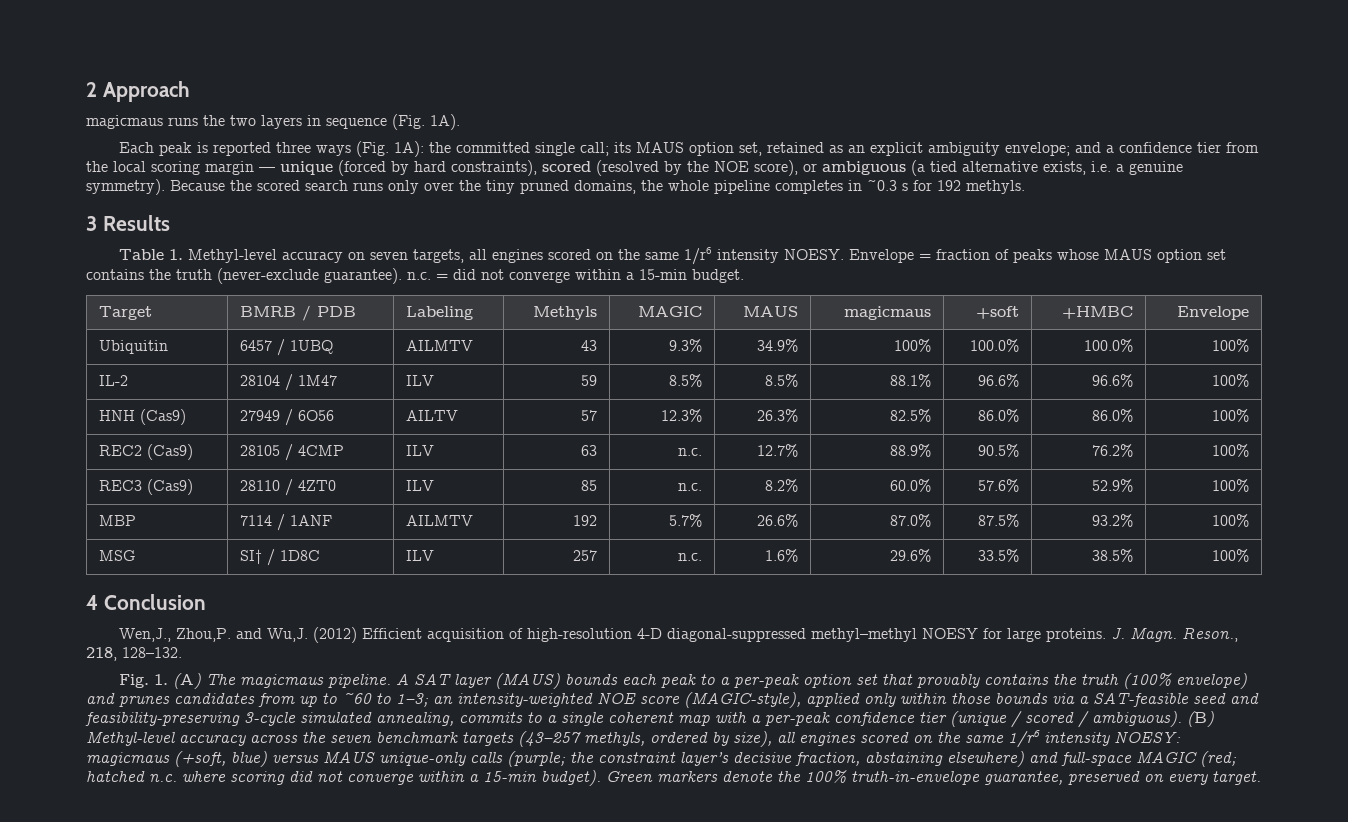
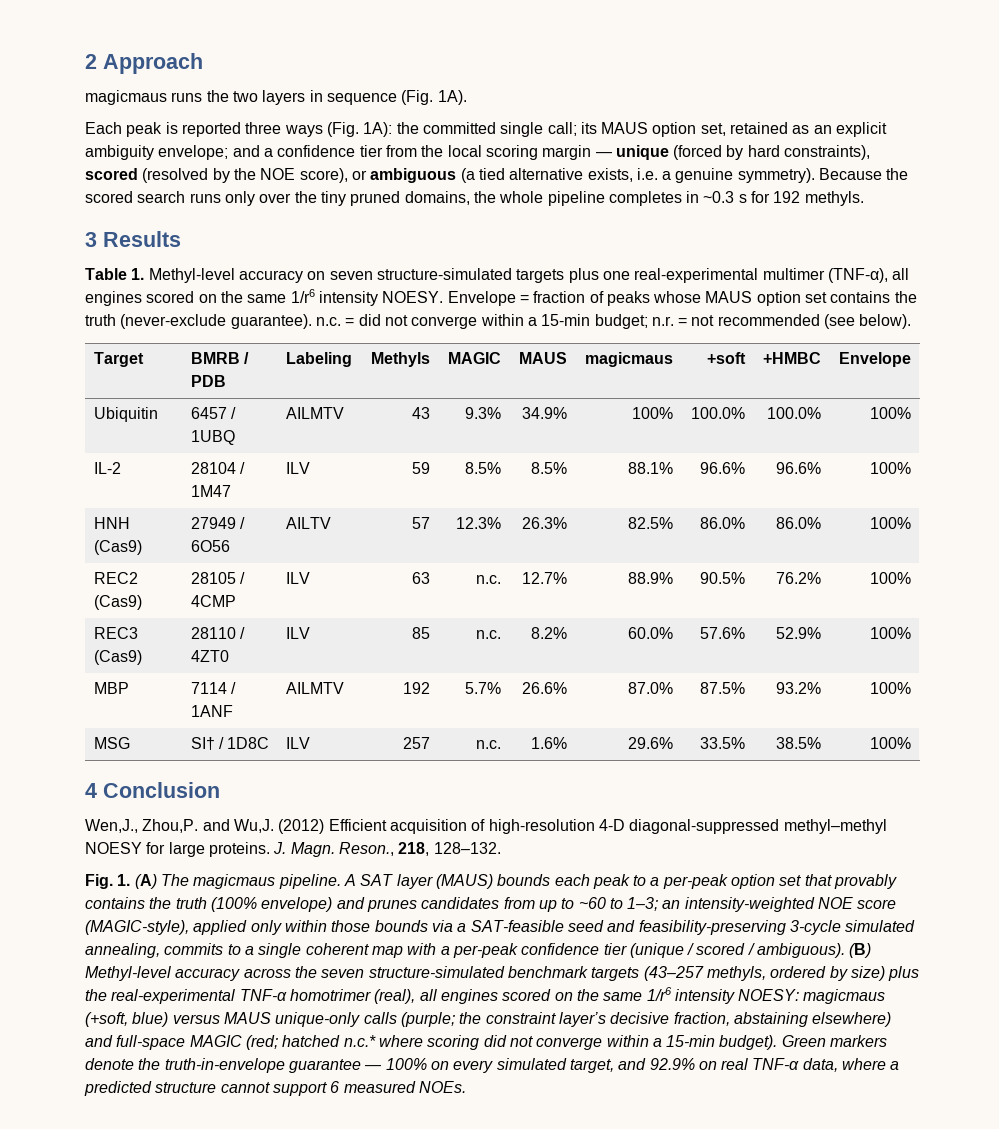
- Table 1. Methyl-level accuracy on seven targets, all engines scored on the same 1/r6 intensity NOESY.
+ Table 1. Methyl-level accuracy on seven structure-simulated targets plus one real-experimental multimer (TNF-α), all engines scored on the same 1/r6 intensity NOESY.
- Envelope = fraction of peaks whose MAUS option set contains the truth (never-exclude guarantee). n.c. = did not converge within a 15-min budget.
+ Envelope = fraction of peaks whose MAUS option set contains the truth (never-exclude guarantee). n.c. = did not converge within a 15-min budget; n.r. = not recommended (see below).
- (B) Methyl-level accuracy across the seven benchmark targets (43–257 methyls, ordered by size), all engines scored on the same 1/r6 intensity NOESY: magicmaus (+soft, blue) versus MAUS unique-only calls (purple; the constraint layer’s decisive fraction, abstaining elsewhere) and full-space MAGIC (red; hatched n.c. where scoring did not converge within a 15-min budget).
+ (B) Methyl-level accuracy across the seven structure-simulated benchmark targets (43–257 methyls, ordered by size) plus the real-experimental TNF-α homotrimer (real), all engines scored on the same 1/r6 intensity NOESY: magicmaus (+soft, blue) versus MAUS unique-only calls (purple; the constraint layer’s decisive fraction, abstaining elsewhere) and full-space MAGIC (red; hatched n.c.* where scoring did not converge within a 15-min budget).
- Green markers denote the 100% truth-in-envelope guarantee, preserved on every target.
+ Green markers denote the truth-in-envelope guarantee — 100% on every simulated target, and 92.9% on real TNF-α data, where a predicted structure cannot support 6 measured NOEs.

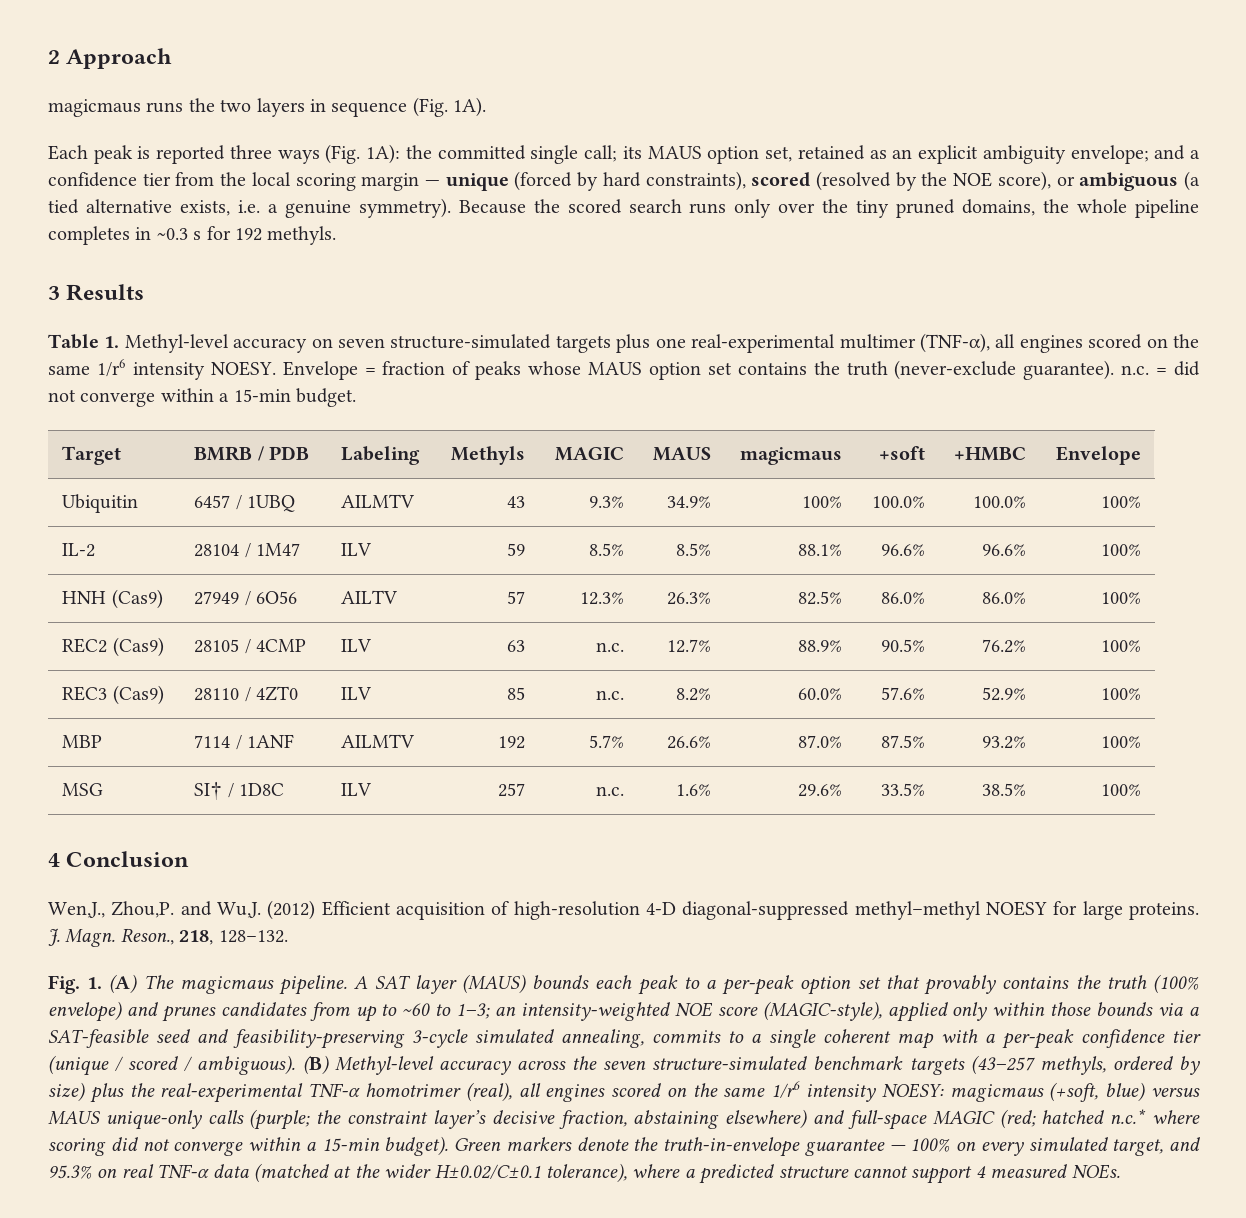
- Envelope = fraction of peaks whose MAUS option set contains the truth (never-exclude guarantee). n.c. = did not converge within a 15-min budget; n.r. = not recommended (see below).
+ Envelope = fraction of peaks whose MAUS option set contains the truth (never-exclude guarantee). n.c. = did not converge within a 15-min budget.
- Green markers denote the truth-in-envelope guarantee — 100% on every simulated target, and 92.9% on real TNF-α data, where a predicted structure cannot support 6 measured NOEs.
+ Green markers denote the truth-in-envelope guarantee — 100% on every simulated target, and 95.3% on real TNF-α data (matched at the wider H±0.02/C±0.1 tolerance), where a predicted structure cannot support 4 measured NOEs.

